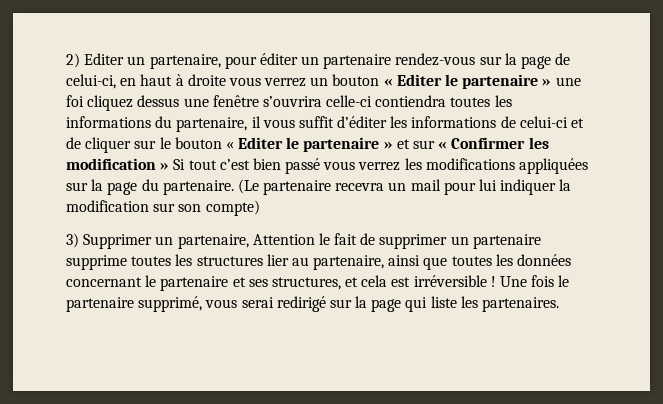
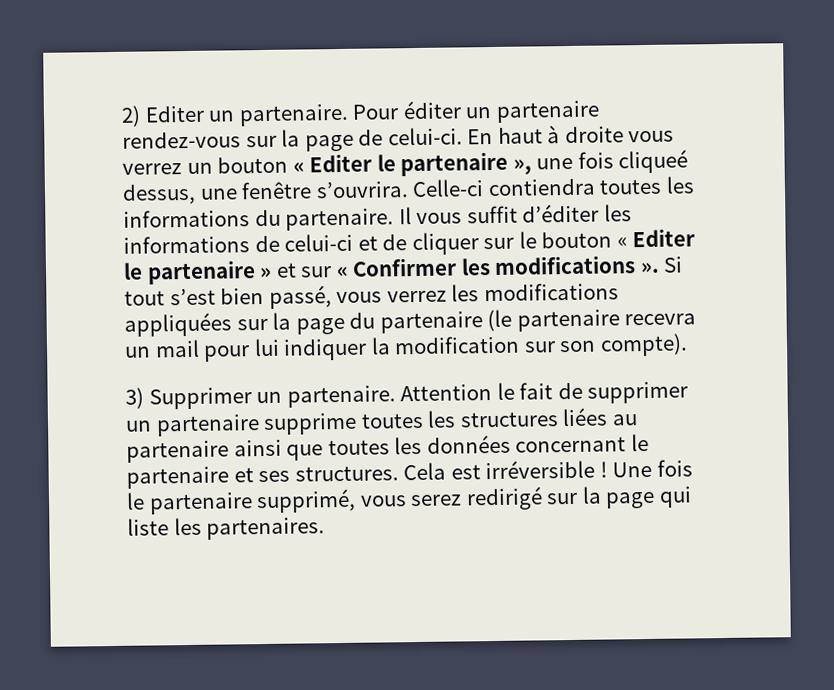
- 2) Editer un partenaire, pour éditer un partenaire rendez-vous sur la page de celui-ci, en haut à droite vous verrez un bouton « Editer le partenaire » une foi cliquez dessus une fenêtre s’ouvrira celle-ci contiendra toutes les informations du partenaire, il vous suffit d’éditer les informations de celui-ci et de cliquer sur le bouton « Editer le partenaire » et sur « Confirmer les modification » Si tout c’est bien passé vous verrez les modifications appliquées sur la page du partenaire. (Le partenaire recevra un mail pour lui indiquer la modification sur son compte)
+ 2) Editer un partenaire. Pour éditer un partenaire rendez-vous sur la page de celui-ci. En haut à droite vous verrez un bouton « Editer le partenaire », une fois cliqueé dessus, une fenêtre s’ouvrira. Celle-ci contiendra toutes les informations du partenaire. Il vous suffit d’éditer les informations de celui-ci et de cliquer sur le bouton « Editer le partenaire » et sur « Confirmer les modifications ». Si tout s’est bien passé, vous verrez les modifications appliquées sur la page du partenaire (le partenaire recevra un mail pour lui indiquer la modification sur son compte).
- 3) Supprimer un partenaire, Attention le fait de supprimer un partenaire supprime toutes les structures lier au partenaire, ainsi que toutes les données concernant le partenaire et ses structures, et cela est irréversible !
+ 3) Supprimer un partenaire. Attention le fait de supprimer un partenaire supprime toutes les structures liées au partenaire ainsi que toutes les données concernant le partenaire et ses structures. Cela est irréversible !
- Une fois le partenaire supprimé, vous serai redirigé sur la page qui liste les partenaires.
+ Une fois le partenaire supprimé, vous serez redirigé sur la page qui liste les partenaires.

